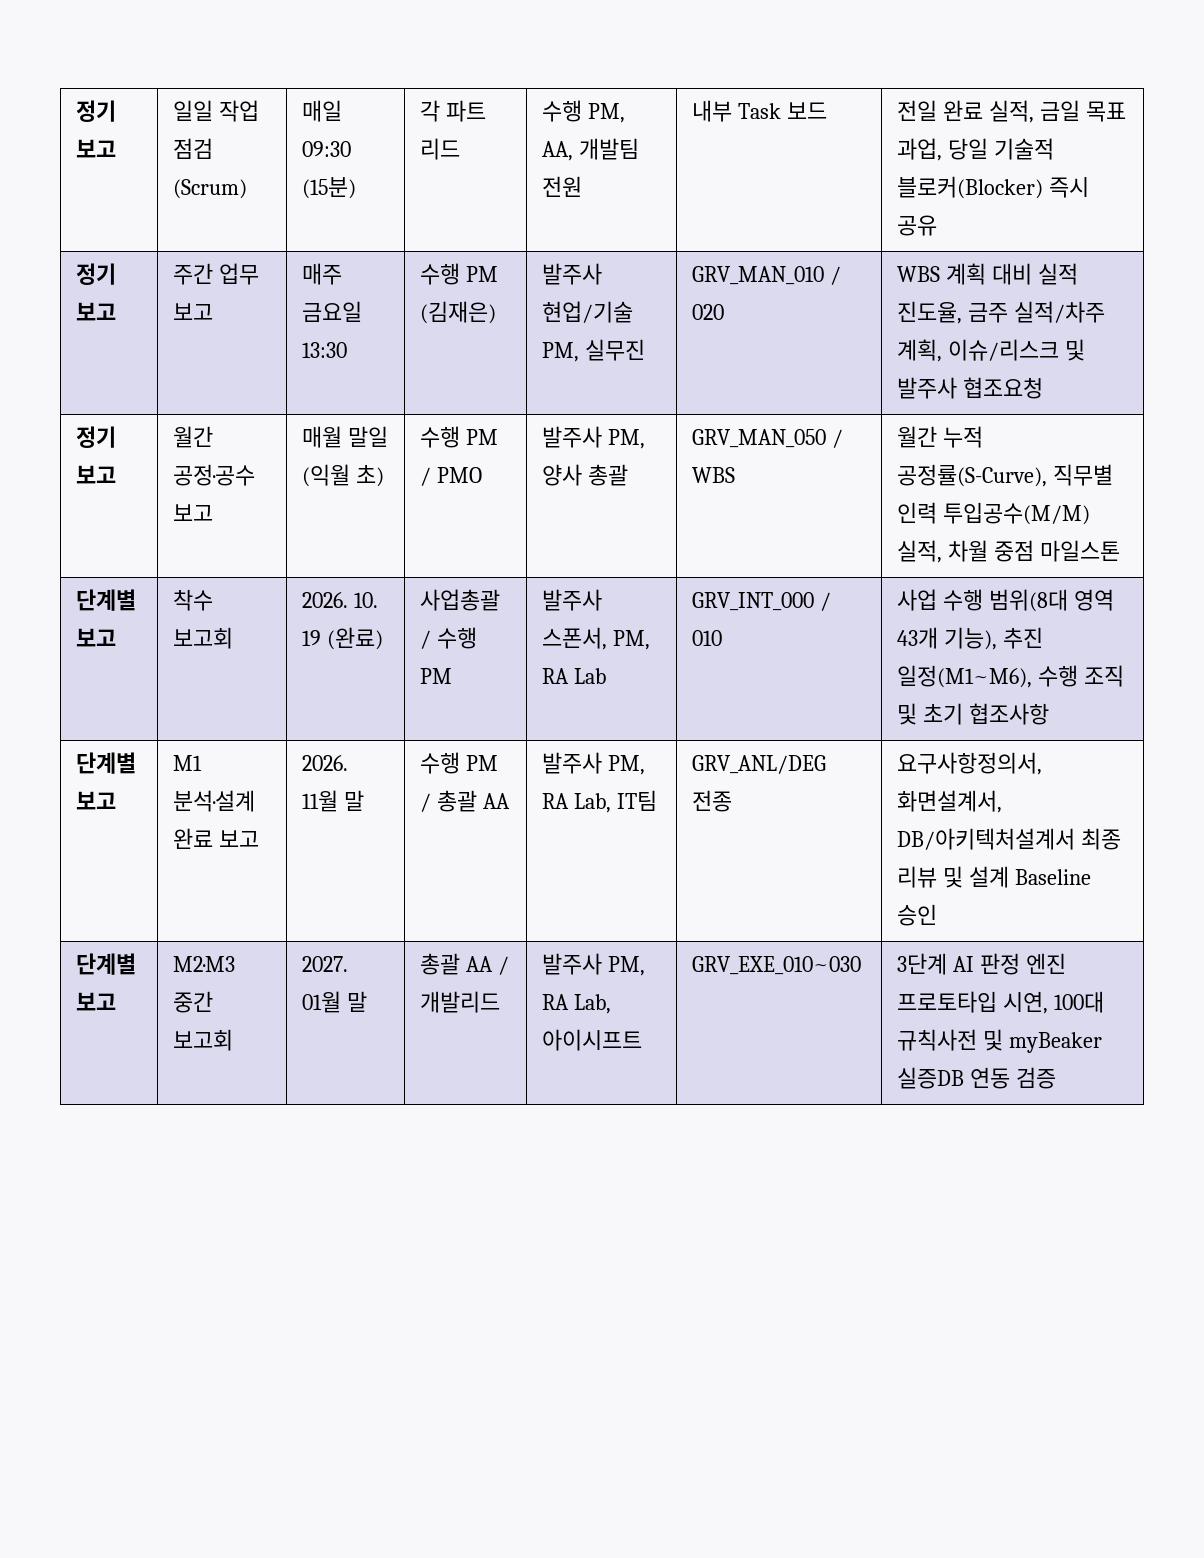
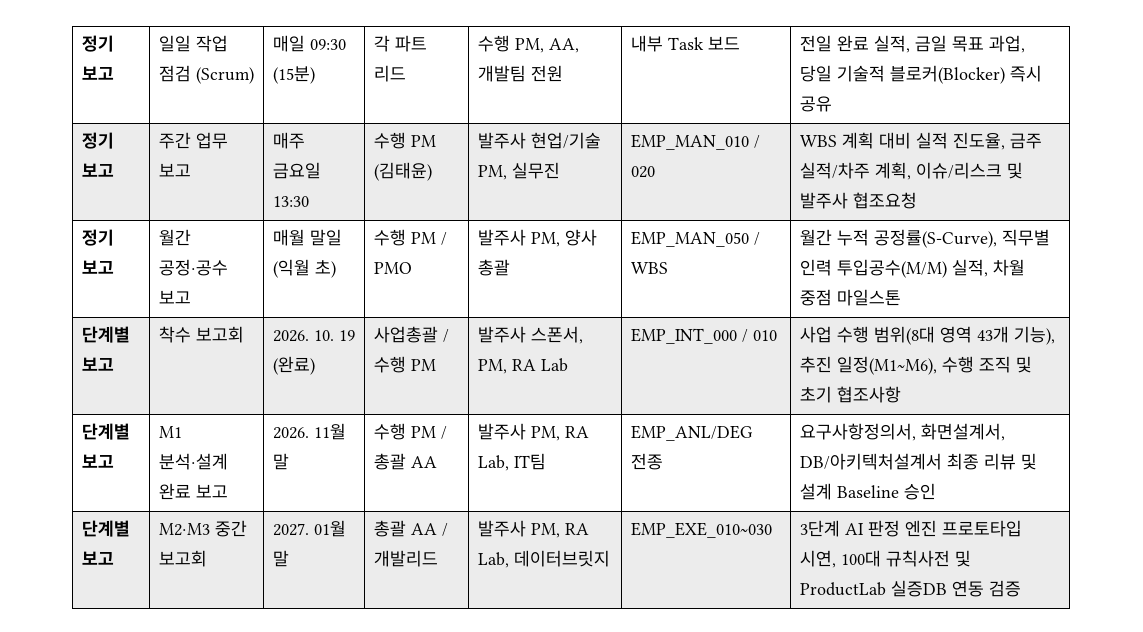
- 정기 보고 | 주간 업무 보고 | 매주 금요일 13:30 | 수행 PM (김재은) | 발주사 현업/기술 PM, 실무진 | GRV_MAN_010 / 020 | WBS 계획 대비 실적 진도율, 금주 실적/차주 계획, 이슈/리스크 및 발주사 협조요청
+ 정기 보고 | 주간 업무 보고 | 매주 금요일 13:30 | 수행 PM (김태윤) | 발주사 현업/기술 PM, 실무진 | EMP_MAN_010 / 020 | WBS 계획 대비 실적 진도율, 금주 실적/차주 계획, 이슈/리스크 및 발주사 협조요청
- 정기 보고 | 월간 공정·공수 보고 | 매월 말일 (익월 초) | 수행 PM / PMO | 발주사 PM, 양사 총괄 | GRV_MAN_050 / WBS | 월간 누적 공정률(S-Curve), 직무별 인력 투입공수(M/M) 실적, 차월 중점 마일스톤
+ 정기 보고 | 월간 공정·공수 보고 | 매월 말일 (익월 초) | 수행 PM / PMO | 발주사 PM, 양사 총괄 | EMP_MAN_050 / WBS | 월간 누적 공정률(S-Curve), 직무별 인력 투입공수(M/M) 실적, 차월 중점 마일스톤
- 단계별 보고 | 착수 보고회 | 2026. 10. 19 (완료) | 사업총괄 / 수행 PM | 발주사 스폰서, PM, RA Lab | GRV_INT_000 / 010 | 사업 수행 범위(8대 영역 43개 기능), 추진 일정(M1~M6), 수행 조직 및 초기 협조사항
+ 단계별 보고 | 착수 보고회 | 2026. 10. 19 (완료) | 사업총괄 / 수행 PM | 발주사 스폰서, PM, RA Lab | EMP_INT_000 / 010 | 사업 수행 범위(8대 영역 43개 기능), 추진 일정(M1~M6), 수행 조직 및 초기 협조사항
- 단계별 보고 | M1 분석·설계 완료 보고 | 2026. 11월 말 | 수행 PM / 총괄 AA | 발주사 PM, RA Lab, IT팀 | GRV_ANL/DEG 전종 | 요구사항정의서, 화면설계서, DB/아키텍처설계서 최종 리뷰 및 설계 Baseline 승인
+ 단계별 보고 | M1 분석·설계 완료 보고 | 2026. 11월 말 | 수행 PM / 총괄 AA | 발주사 PM, RA Lab, IT팀 | EMP_ANL/DEG 전종 | 요구사항정의서, 화면설계서, DB/아키텍처설계서 최종 리뷰 및 설계 Baseline 승인
- 단계별 보고 | M2·M3 중간 보고회 | 2027. 01월 말 | 총괄 AA / 개발리드 | 발주사 PM, RA Lab, 아이시프트 | GRV_EXE_010~030 | 3단계 AI 판정 엔진 프로토타입 시연, 100대 규칙사전 및 myBeaker 실증DB 연동 검증
+ 단계별 보고 | M2·M3 중간 보고회 | 2027. 01월 말 | 총괄 AA / 개발리드 | 발주사 PM, RA Lab, 데이터브릿지 | EMP_EXE_010~030 | 3단계 AI 판정 엔진 프로토타입 시연, 100대 규칙사전 및 ProductLab 실증DB 연동 검증

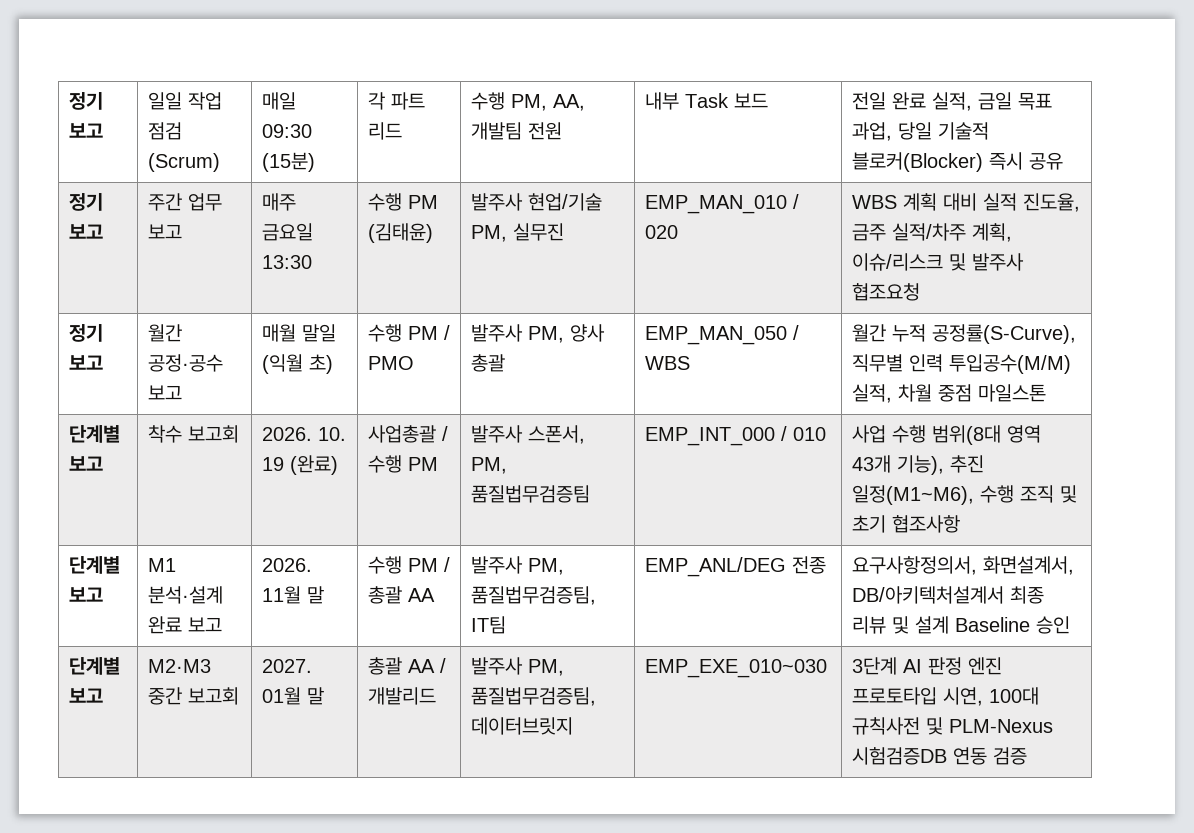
- 단계별 보고 | 착수 보고회 | 2026. 10. 19 (완료) | 사업총괄 / 수행 PM | 발주사 스폰서, PM, RA Lab | EMP_INT_000 / 010 | 사업 수행 범위(8대 영역 43개 기능), 추진 일정(M1~M6), 수행 조직 및 초기 협조사항
+ 단계별 보고 | 착수 보고회 | 2026. 10. 19 (완료) | 사업총괄 / 수행 PM | 발주사 스폰서, PM, 품질법무검증팀 | EMP_INT_000 / 010 | 사업 수행 범위(8대 영역 43개 기능), 추진 일정(M1~M6), 수행 조직 및 초기 협조사항
- 단계별 보고 | M1 분석·설계 완료 보고 | 2026. 11월 말 | 수행 PM / 총괄 AA | 발주사 PM, RA Lab, IT팀 | EMP_ANL/DEG 전종 | 요구사항정의서, 화면설계서, DB/아키텍처설계서 최종 리뷰 및 설계 Baseline 승인
+ 단계별 보고 | M1 분석·설계 완료 보고 | 2026. 11월 말 | 수행 PM / 총괄 AA | 발주사 PM, 품질법무검증팀, IT팀 | EMP_ANL/DEG 전종 | 요구사항정의서, 화면설계서, DB/아키텍처설계서 최종 리뷰 및 설계 Baseline 승인
- 단계별 보고 | M2·M3 중간 보고회 | 2027. 01월 말 | 총괄 AA / 개발리드 | 발주사 PM, RA Lab, 데이터브릿지 | EMP_EXE_010~030 | 3단계 AI 판정 엔진 프로토타입 시연, 100대 규칙사전 및 ProductLab 실증DB 연동 검증
+ 단계별 보고 | M2·M3 중간 보고회 | 2027. 01월 말 | 총괄 AA / 개발리드 | 발주사 PM, 품질법무검증팀, 데이터브릿지 | EMP_EXE_010~030 | 3단계 AI 판정 엔진 프로토타입 시연, 100대 규칙사전 및 PLM-Nexus 시험검증DB 연동 검증

